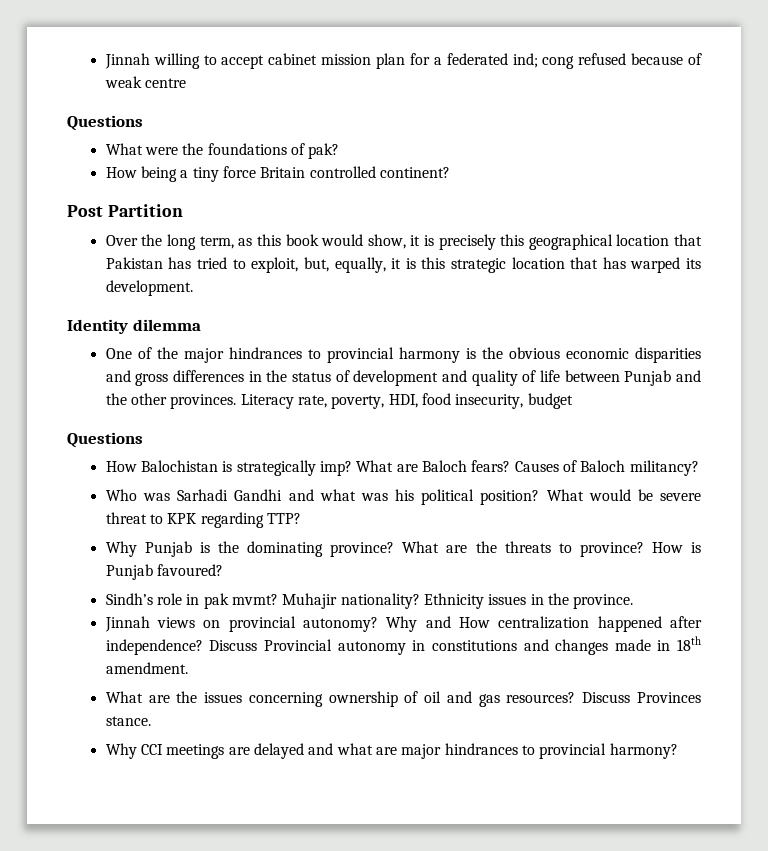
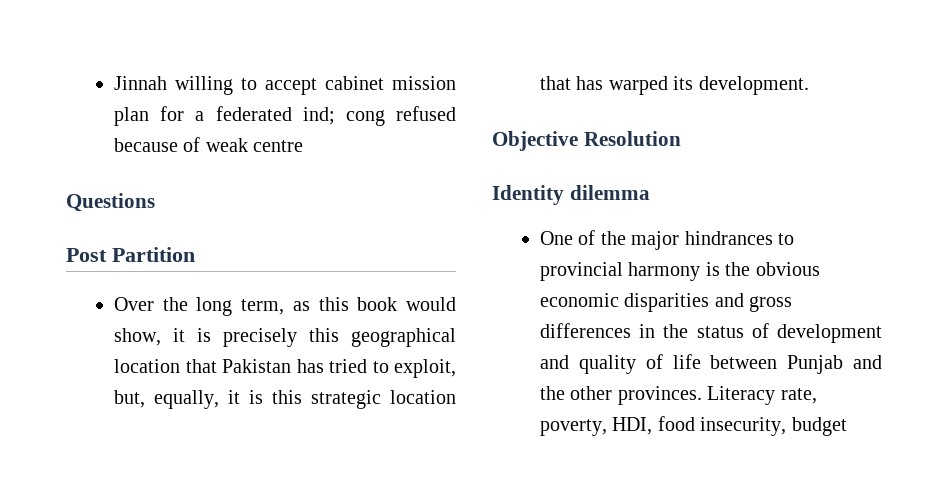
- What were the foundations of pak?
- How being a tiny force Britain controlled continent?
+ Objective Resolution
  Literacy rate, poverty, HDI, food insecurity, budget
- Questions
- How Balochistan is strategically imp? What are Baloch fears? Causes of Baloch militancy?
- Who was Sarhadi Gandhi and what was his political position? What would be severe threat to KPK regarding TTP?
- Why Punjab is the dominating province? What are the threats to province? How is Punjab favoured?
- Sindh’s role in pak mvmt? Muhajir nationality? Ethnicity issues in the province.
- Jinnah views on provincial autonomy? Why and How centralization happened after independence? Discuss Provincial autonomy in constitutions and changes made in 18th amendment.
- What are the issues concerning ownership of oil and gas resources? Discuss Provinces stance.
- Why CCI meetings are delayed and what are major hindrances to provincial harmony?

